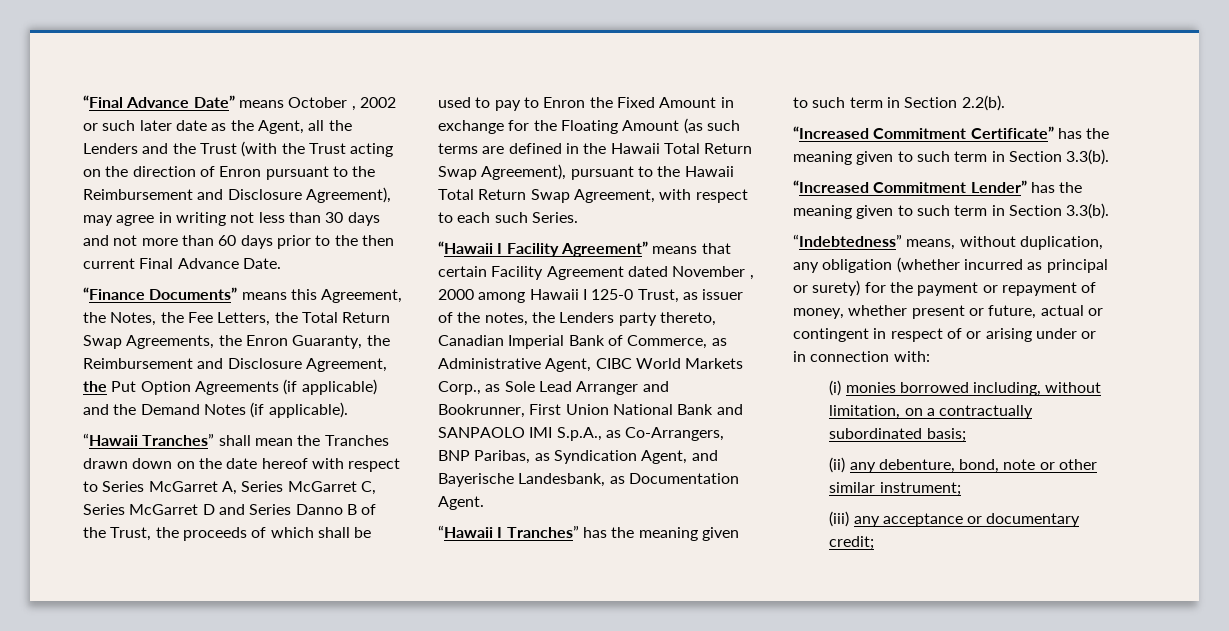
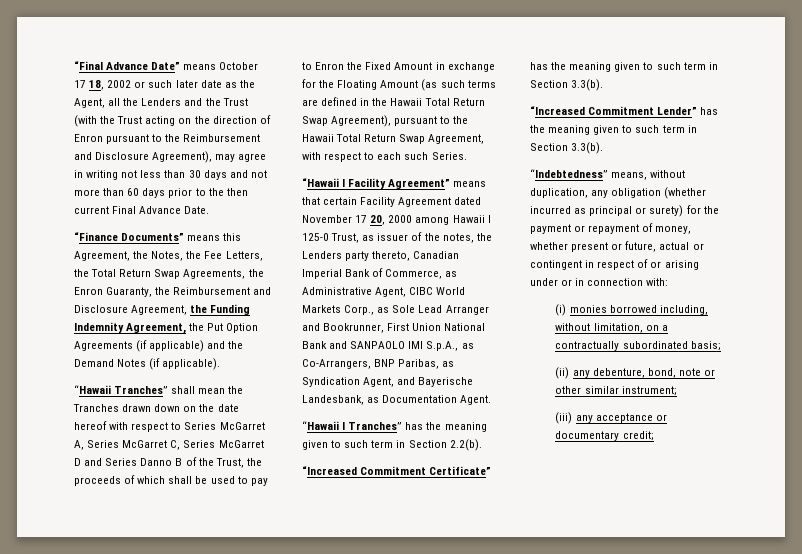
- “Final Advance Date” means October , 2002 or such later date as the Agent, all the Lenders and the Trust (with the Trust acting on the direction of Enron pursuant to the Reimbursement and Disclosure Agreement), may agree in writing not less than 30 days and not more than 60 days prior to the then current Final Advance Date.
+ “Final Advance Date” means October 17 18, 2002 or such later date as the Agent, all the Lenders and the Trust (with the Trust acting on the direction of Enron pursuant to the Reimbursement and Disclosure Agreement), may agree in writing not less than 30 days and not more than 60 days prior to the then current Final Advance Date.
- “Finance Documents” means this Agreement, the Notes, the Fee Letters, the Total Return Swap Agreements, the Enron Guaranty, the Reimbursement and Disclosure Agreement, the Put Option Agreements (if applicable) and the Demand Notes (if applicable).
+ “Finance Documents” means this Agreement, the Notes, the Fee Letters, the Total Return Swap Agreements, the Enron Guaranty, the Reimbursement and Disclosure Agreement, the Funding Indemnity Agreement, the Put Option Agreements (if applicable) and the Demand Notes (if applicable).
- “Hawaii I Facility Agreement” means that certain Facility Agreement dated November , 2000 among Hawaii I 125-0 Trust, as issuer of the notes, the Lenders party thereto, Canadian Imperial Bank of Commerce, as Administrative Agent, CIBC World Markets Corp., as Sole Lead Arranger and Bookrunner, First Union National Bank and SANPAOLO IMI S.p.A., as Co-Arrangers, BNP Paribas, as Syndication Agent, and Bayerische Landesbank, as Documentation Agent.
+ “Hawaii I Facility Agreement” means that certain Facility Agreement dated November 17 20, 2000 among Hawaii I 125-0 Trust, as issuer of the notes, the Lenders party thereto, Canadian Imperial Bank of Commerce, as Administrative Agent, CIBC World Markets Corp., as Sole Lead Arranger and Bookrunner, First Union National Bank and SANPAOLO IMI S.p.A., as Co-Arrangers, BNP Paribas, as Syndication Agent, and Bayerische Landesbank, as Documentation Agent.

